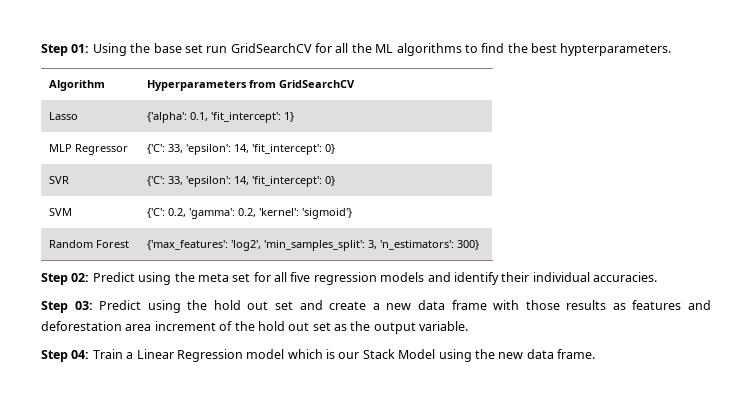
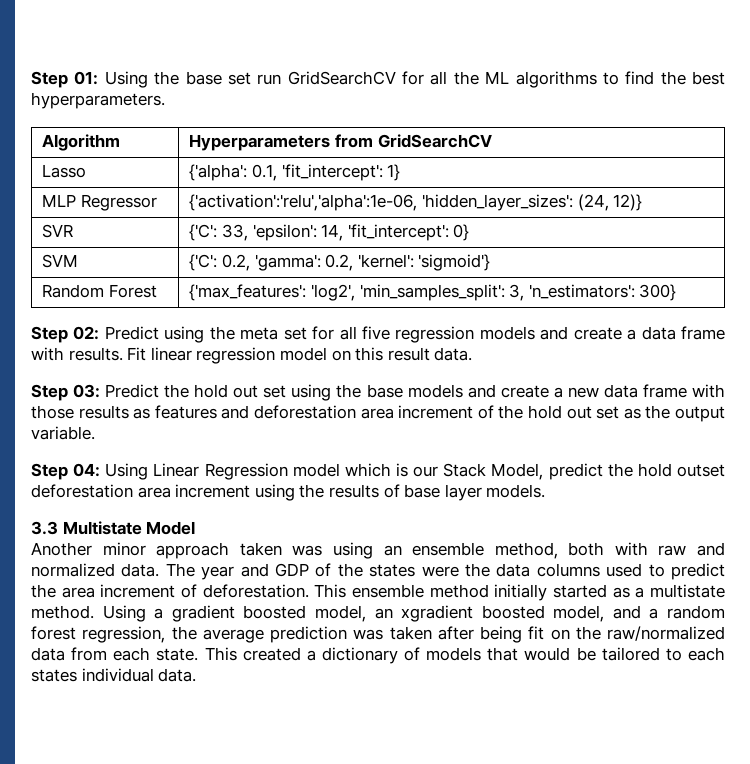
- Step 01: Using the base set run GridSearchCV for all the ML algorithms to find the best hypterparameters.
+ Step 01: Using the base set run GridSearchCV for all the ML algorithms to find the best hyperparameters.
- MLP Regressor | {'C': 33, 'epsilon': 14, 'fit_intercept': 0}
+ MLP Regressor | {'activation':'relu','alpha':1e-06, 'hidden_layer_sizes': (24, 12)}
- Step 02: Predict using the meta set for all five regression models and identify their individual accuracies.
+ Step 02: Predict using the meta set for all five regression models and create a data frame with results. Fit linear regression model on this result data.
- Step 03: Predict using the hold out set and create a new data frame with those results as features and deforestation area increment of the hold out set as the output variable.
+ Step 03: Predict the hold out set using the base models and create a new data frame with those results as features and deforestation area increment of the hold out set as the output variable.
- Step 04: Train a Linear Regression model which is our Stack Model using the new data frame.
+ Step 04: Using Linear Regression model which is our Stack Model, predict the hold outset deforestation area increment using the results of base layer models.
+ 3.3 Multistate Model
+ Another minor approach taken was using an ensemble method, both with raw and normalized data. The year and GDP of the states were the data columns used to predict the area increment of deforestation. This ensemble method initially started as a multistate method. Using a gradient boosted model, an xgradient boosted model, and a random forest regression, the average prediction was taken after being fit on the raw/normalized data from each state. This created a dictionary of models that would be tailored to each states individual data.

